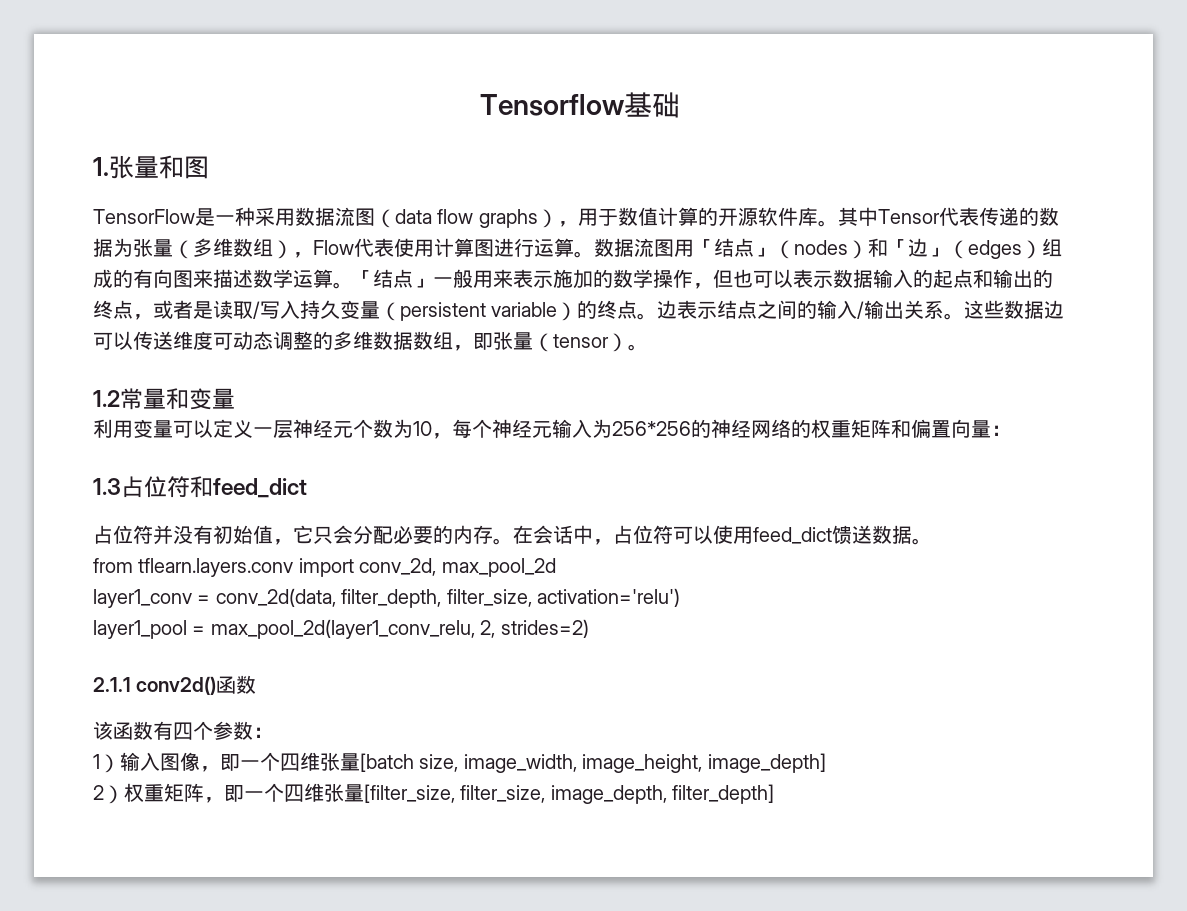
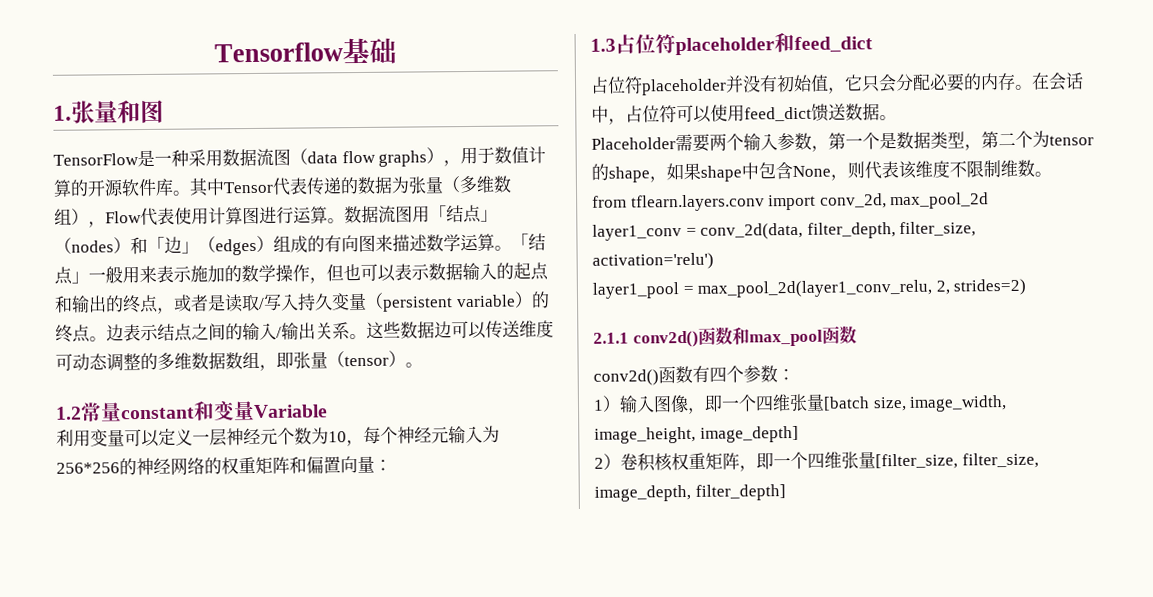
- 1.2常量和变量
+ 1.2常量constant和变量Variable
- 1.3占位符和feed_dict
+ 1.3占位符placeholder和feed_dict
- 占位符并没有初始值，它只会分配必要的内存。
+ 占位符placeholder并没有初始值，它只会分配必要的内存。
+ Placeholder需要两个输入参数，第一个是数据类型，第二个为tensor的shape，如果shape中包含None，则代表该维度不限制维数。
- 2.1.1 conv2d()函数
- 该函数有四个参数：
+ 2.1.1 conv2d()函数和max_pool函数
+ conv2d()函数有四个参数：
- 2）权重矩阵，即一个四维张量[filter_size, filter_size, image_depth, filter_depth]
+ 2）卷积核权重矩阵，即一个四维张量[filter_size, filter_size, image_depth, filter_depth]

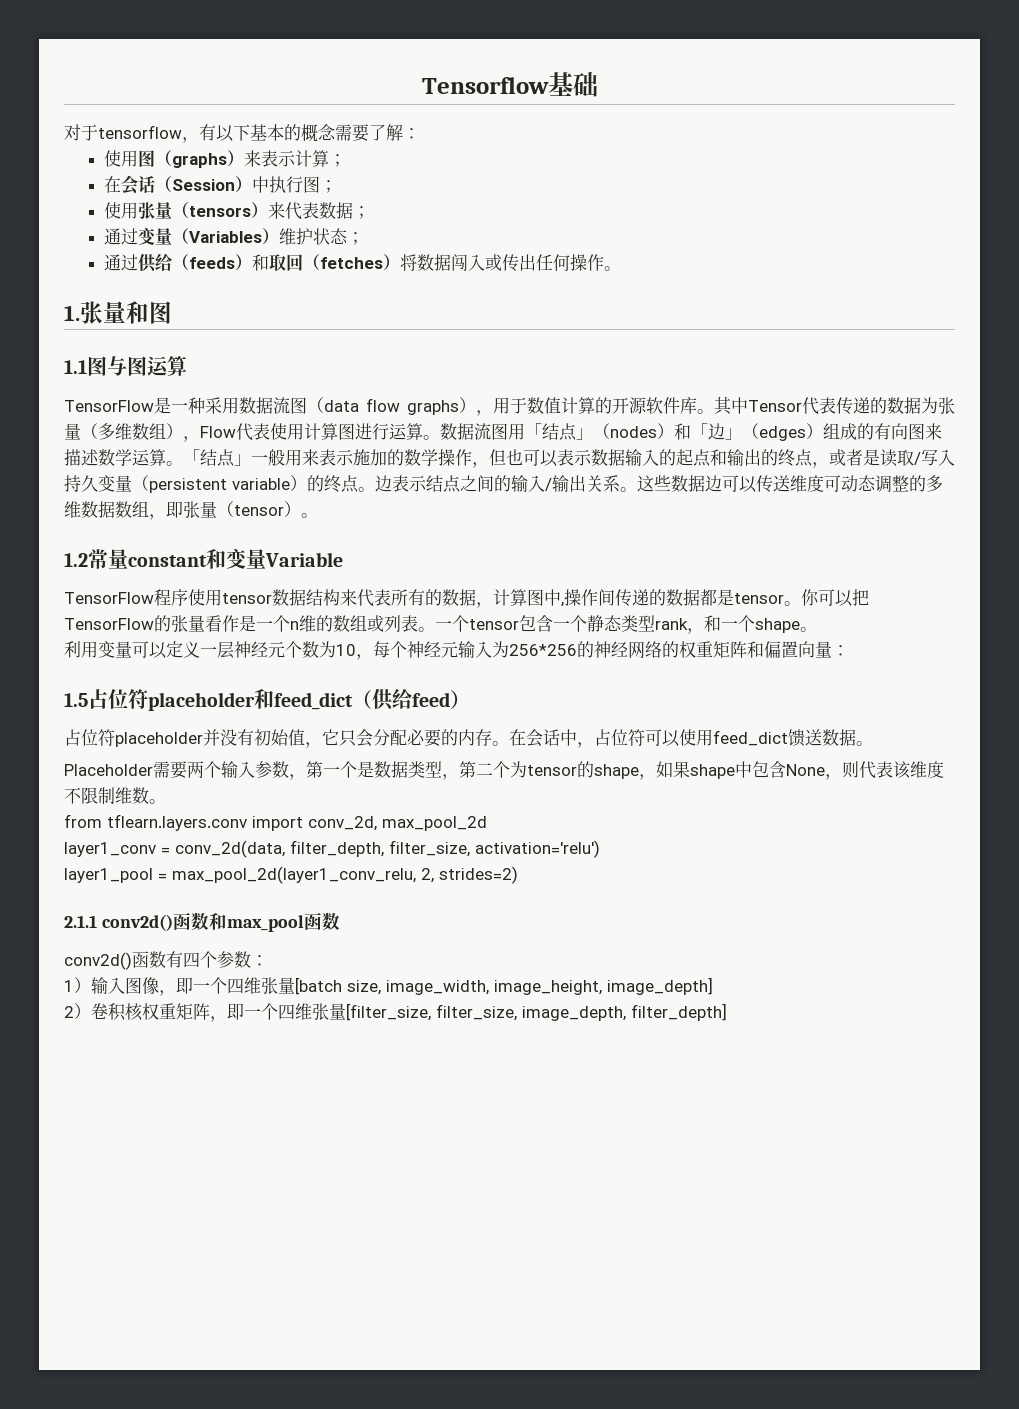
+ 对于tensorflow，有以下基本的概念需要了解：
+ 使用图（graphs）来表示计算；
+ 在会话（Session）中执行图；
+ 使用张量（tensors）来代表数据；
+ 通过变量（Variables）维护状态；
+ 通过供给（feeds）和取回（fetches）将数据闯入或传出任何操作。
+ 1.1图与图运算
+ TensorFlow程序使用tensor数据结构来代表所有的数据，计算图中,操作间传递的数据都是tensor。你可以把TensorFlow的张量看作是一个n维的数组或列表。一个tensor包含一个静态类型rank，和一个shape。
- 1.3占位符placeholder和feed_dict
+ 1.5占位符placeholder和feed_dict（供给feed）

